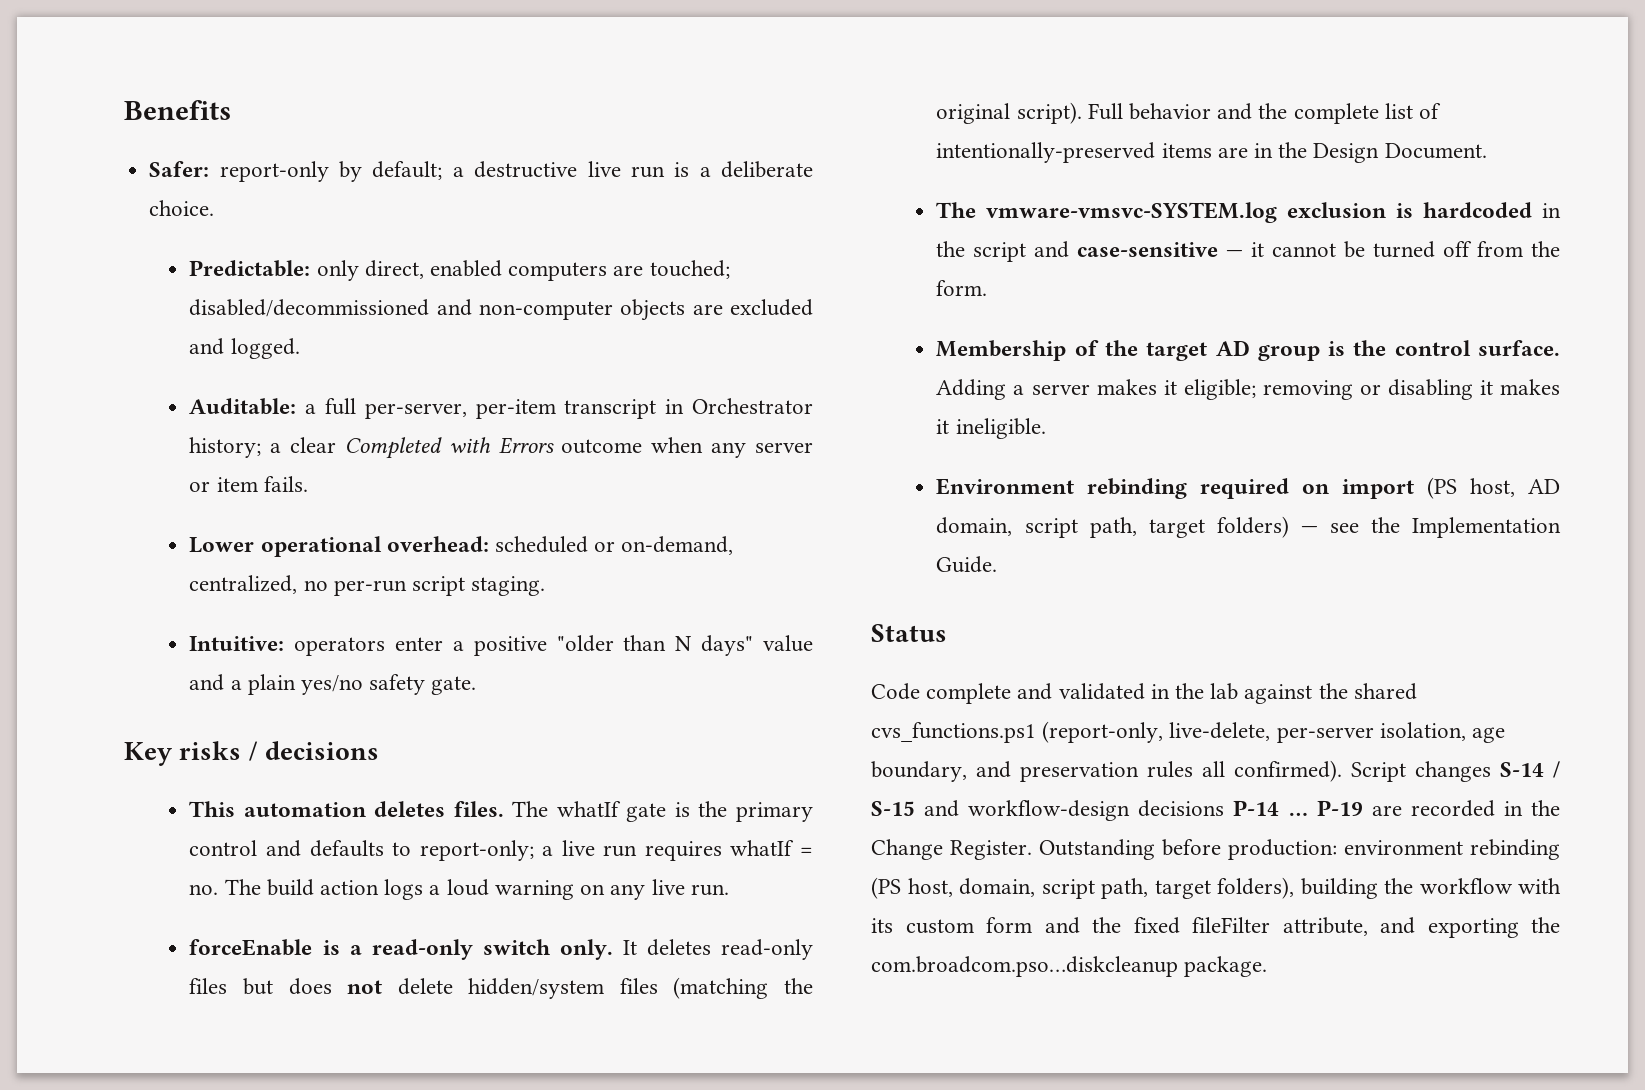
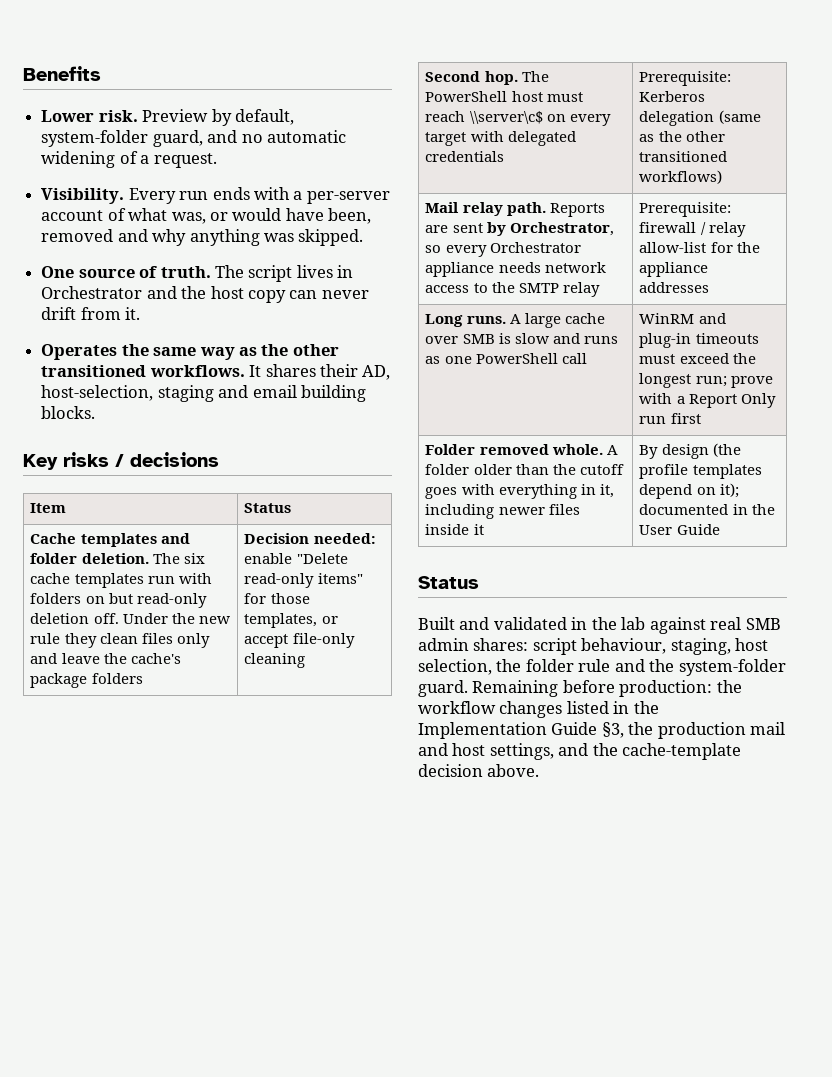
- Safer: report-only by default; a destructive live run is a deliberate choice.
- Predictable: only direct, enabled computers are touched; disabled/decommissioned and non-computer objects are excluded and logged.
- Auditable: a full per-server, per-item transcript in Orchestrator history; a clear Completed with Errors outcome when any server or item fails.
- Lower operational overhead: scheduled or on-demand, centralized, no per-run script staging.
- Intuitive: operators enter a positive "older than N days" value and a plain yes/no safety gate.
+ Lower risk. Preview by default, system-folder guard, and no automatic widening of a request.
+ Visibility. Every run ends with a per-server account of what was, or would have been, removed and why anything was skipped.
+ One source of truth. The script lives in Orchestrator and the host copy can never drift from it.
+ Operates the same way as the other transitioned workflows. It shares their AD, host-selection, staging and email building blocks.
  Key risks / decisions
- This automation deletes files. The whatIf gate is the primary control and defaults to report-only; a live run requires whatIf = no. The build action logs a loud warning on any live run.
- forceEnable is a read-only switch only. It deletes read-only files but does not delete hidden/system files (matching the original script). Full behavior and the complete list of intentionally-preserved items are in the Design Document.
- The vmware-vmsvc-SYSTEM.log exclusion is hardcoded in the script and case-sensitive — it cannot be turned off from the form.
- Membership of the target AD group is the control surface. Adding a server makes it eligible; removing or disabling it makes it ineligible.
- Environment rebinding required on import (PS host, AD domain, script path, target folders) — see the Implementation Guide.
+ Item | Status
+ Cache templates and folder deletion. The six cache templates run with folders on but read-only deletion off. Under the new rule they clean files only and leave the cache's package folders | Decision needed: enable "Delete read-only items" for those templates, or accept file-only cleaning
+ Second hop. The PowerShell host must reach \\server\c$ on every target with delegated credentials | Prerequisite: Kerberos delegation (same as the other transitioned workflows)
+ Mail relay path. Reports are sent by Orchestrator, so every Orchestrator appliance needs network access to the SMTP relay | Prerequisite: firewall / relay allow-list for the appliance addresses
+ Long runs. A large cache over SMB is slow and runs as one PowerShell call | WinRM and plug-in timeouts must exceed the longest run; prove with a Report Only run first
+ Folder removed whole. A folder older than the cutoff goes with everything in it, including newer files inside it | By design (the profile templates depend on it); documented in the User Guide
  Status
- Code complete and validated in the lab against the shared cvs_functions.ps1 (report-only, live-delete, per-server isolation, age boundary, and preservation rules all confirmed). Script changes S-14 / S-15 and workflow-design decisions P-14 … P-19 are recorded in the Change Register. Outstanding before production: environment rebinding (PS host, domain, script path, target folders), building the workflow with its custom form and the fixed fileFilter attribute, and exporting the com.broadcom.pso…diskcleanup package.
+ Built and validated in the lab against real SMB admin shares: script behaviour, staging, host selection, the folder rule and the system-folder guard. Remaining before production: the workflow changes listed in the Implementation Guide §3, the production mail and host settings, and the cache-template decision above.

